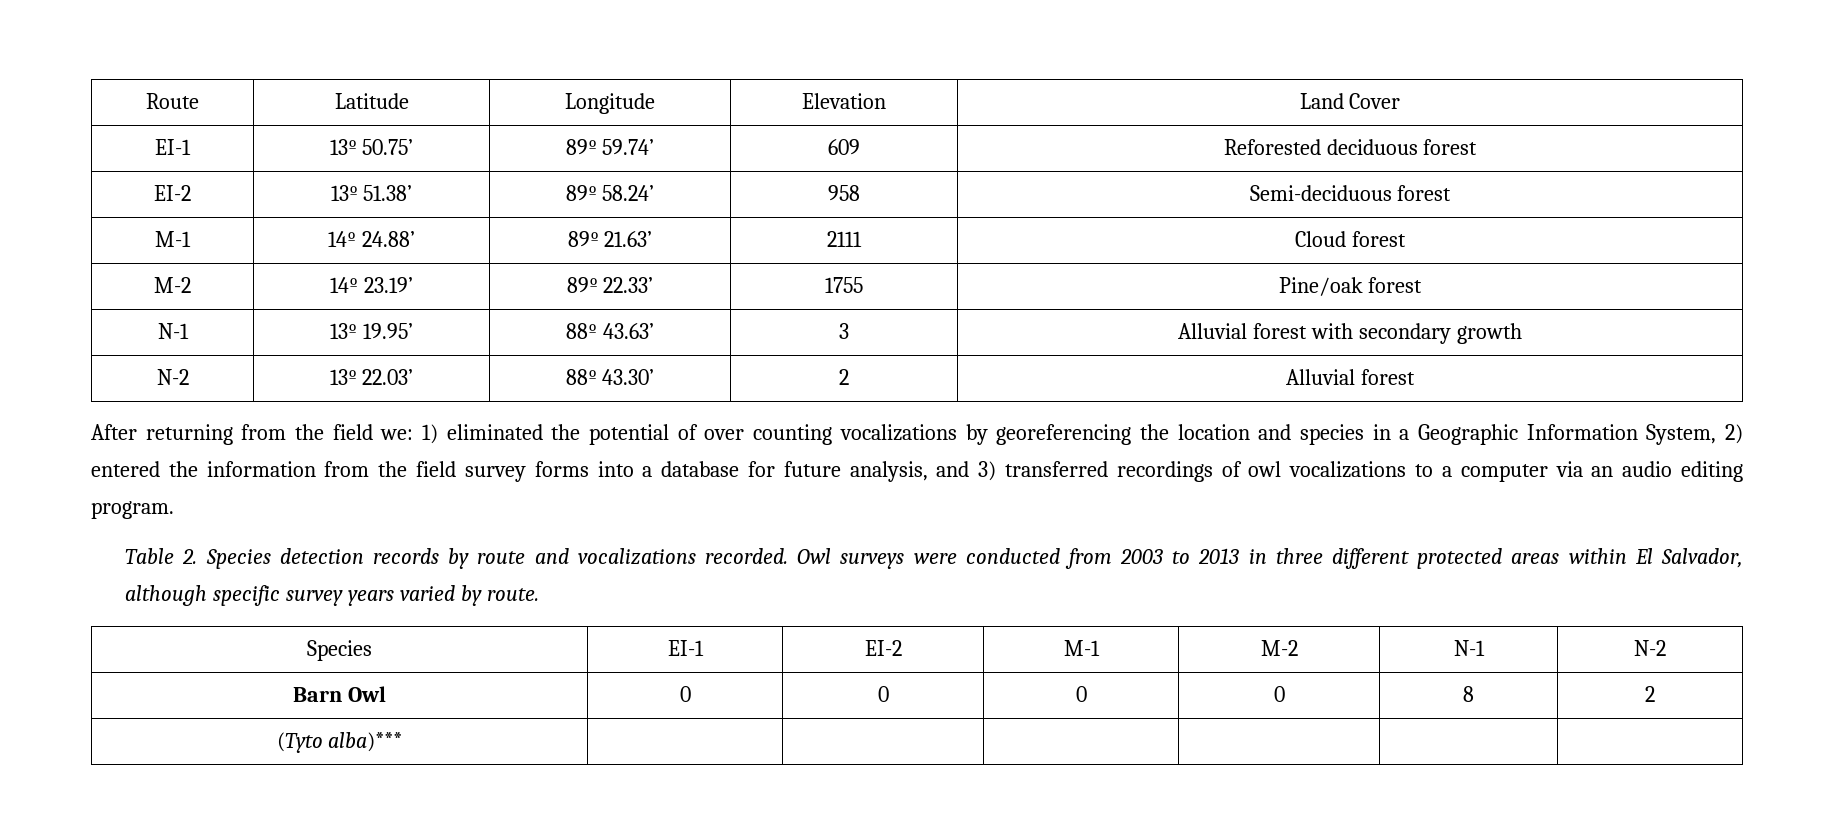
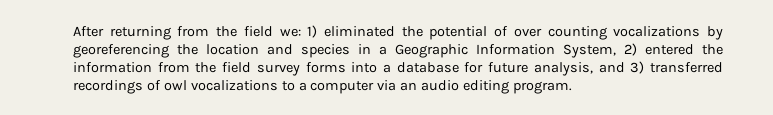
- Route | Latitude | Longitude | Elevation | Land Cover
- EI-1 | 13º 50.75’ | 89º 59.74’ | 609 | Reforested deciduous forest
- EI-2 | 13º 51.38’ | 89º 58.24’ | 958 | Semi-deciduous forest
- M-1 | 14º 24.88’ | 89º 21.63’ | 2111 | Cloud forest
- M-2 | 14º 23.19’ | 89º 22.33’ | 1755 | Pine/oak forest
- N-1 | 13º 19.95’ | 88º 43.63’ | 3 | Alluvial forest with secondary growth
- N-2 | 13º 22.03’ | 88º 43.30’ | 2 | Alluvial forest
- Table 2. Species detection records by route and vocalizations recorded. Owl surveys were conducted from 2003 to 2013 in three different protected areas within El Salvador, although specific survey years varied by route.
- Species | EI-1 | EI-2 | M-1 | M-2 | N-1 | N-2
- Barn Owl | 0 | 0 | 0 | 0 | 8 | 2
- (Tyto alba)*** | | | | | |

